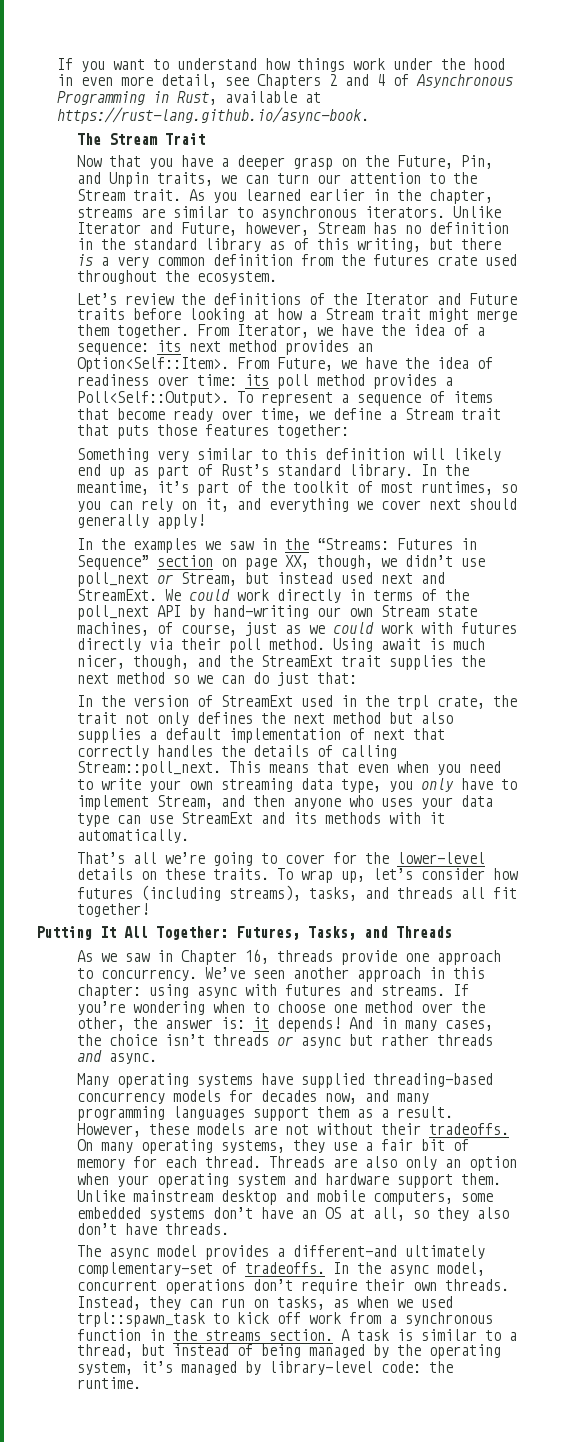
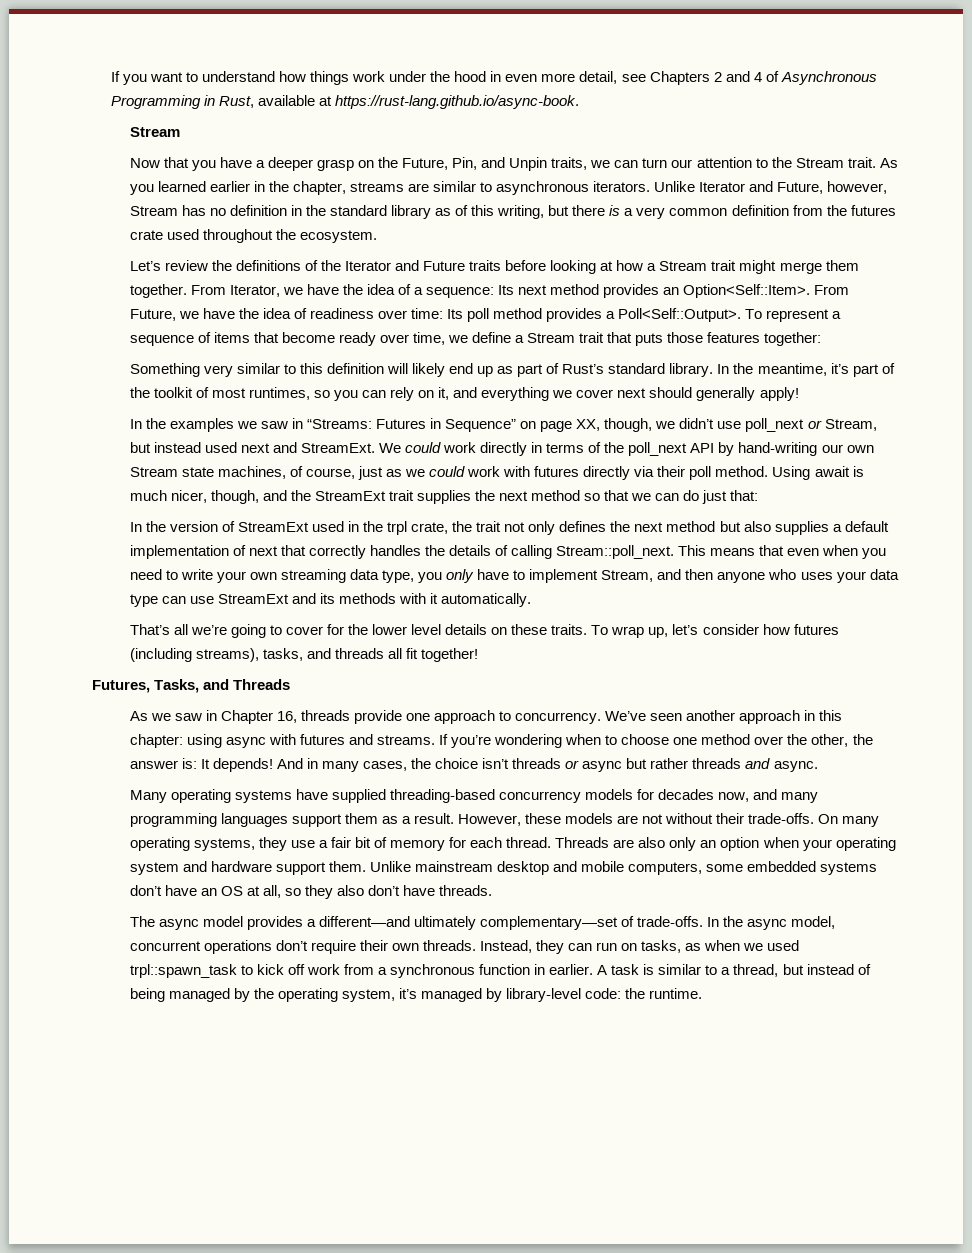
  If you want to understand how things work under the hood in even more detail, see Chapters 2 and 4 of Asynchronous Programming in Rust, available at https://rust-lang.github.io/async-book.
- The Stream Trait
+ Stream
- From Iterator, we have the idea of a sequence: its next method provides an Option<Self::Item>.
+ From Iterator, we have the idea of a sequence: Its next method provides an Option<Self::Item>.
- From Future, we have the idea of readiness over time: its poll method provides a Poll<Self::Output>.
+ From Future, we have the idea of readiness over time: Its poll method provides a Poll<Self::Output>.
- In the examples we saw in the “Streams: Futures in Sequence” section on page XX, though, we didn’t use poll_next or Stream, but instead used next and StreamExt.
+ In the examples we saw in “Streams: Futures in Sequence” on page XX, though, we didn’t use poll_next or Stream, but instead used next and StreamExt.
- Using await is much nicer, though, and the StreamExt trait supplies the next method so we can do just that:
+ Using await is much nicer, though, and the StreamExt trait supplies the next method so that we can do just that:
- That’s all we’re going to cover for the lower-level details on these traits.
+ That’s all we’re going to cover for the lower level details on these traits.
- Putting It All Together: Futures, Tasks, and Threads
+ Futures, Tasks, and Threads
- If you’re wondering when to choose one method over the other, the answer is: it depends!
+ If you’re wondering when to choose one method over the other, the answer is: It depends!
- However, these models are not without their tradeoffs.
+ However, these models are not without their trade-offs.
- The async model provides a different—and ultimately complementary—set of tradeoffs.
+ The async model provides a different—and ultimately complementary—set of trade-offs.
- Instead, they can run on tasks, as when we used trpl::spawn_task to kick off work from a synchronous function in the streams section.
+ Instead, they can run on tasks, as when we used trpl::spawn_task to kick off work from a synchronous function in earlier.

